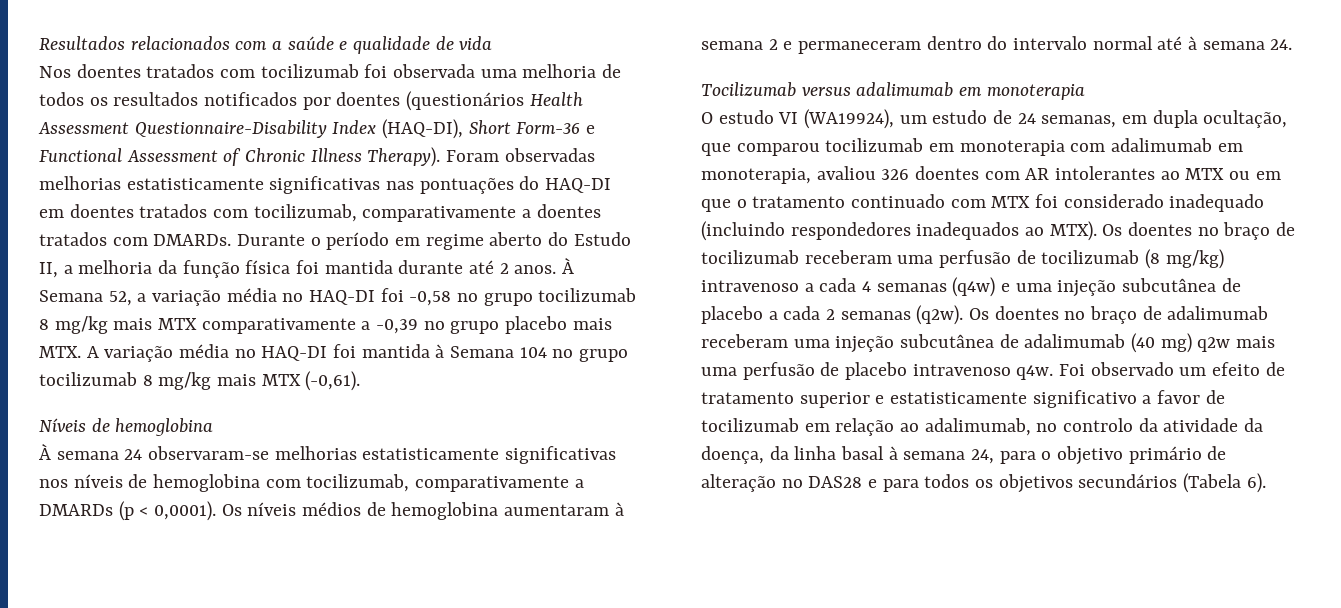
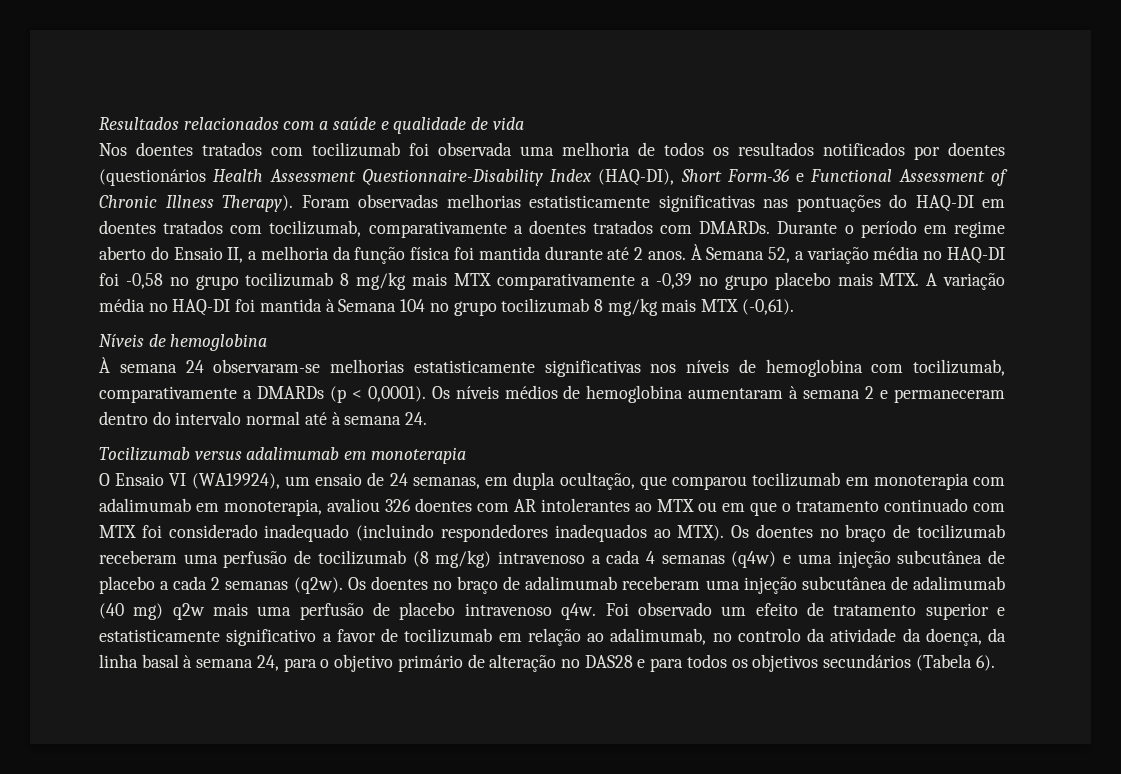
- Durante o período em regime aberto do Estudo II, a melhoria da função física foi mantida durante até 2 anos.
+ Durante o período em regime aberto do Ensaio II, a melhoria da função física foi mantida durante até 2 anos.
- O estudo VI (WA19924), um estudo de 24 semanas, em dupla ocultação, que comparou tocilizumab em monoterapia com adalimumab em monoterapia, avaliou 326 doentes com AR intolerantes ao MTX ou em que o tratamento continuado com MTX foi considerado inadequado (incluindo respondedores inadequados ao MTX).
+ O Ensaio VI (WA19924), um ensaio de 24 semanas, em dupla ocultação, que comparou tocilizumab em monoterapia com adalimumab em monoterapia, avaliou 326 doentes com AR intolerantes ao MTX ou em que o tratamento continuado com MTX foi considerado inadequado (incluindo respondedores inadequados ao MTX).

